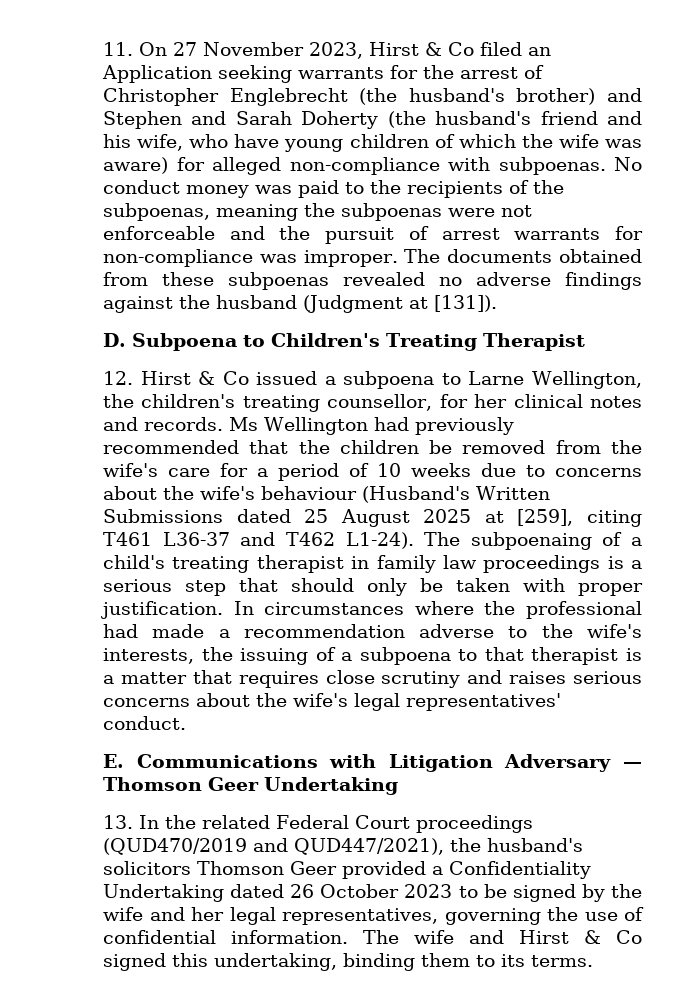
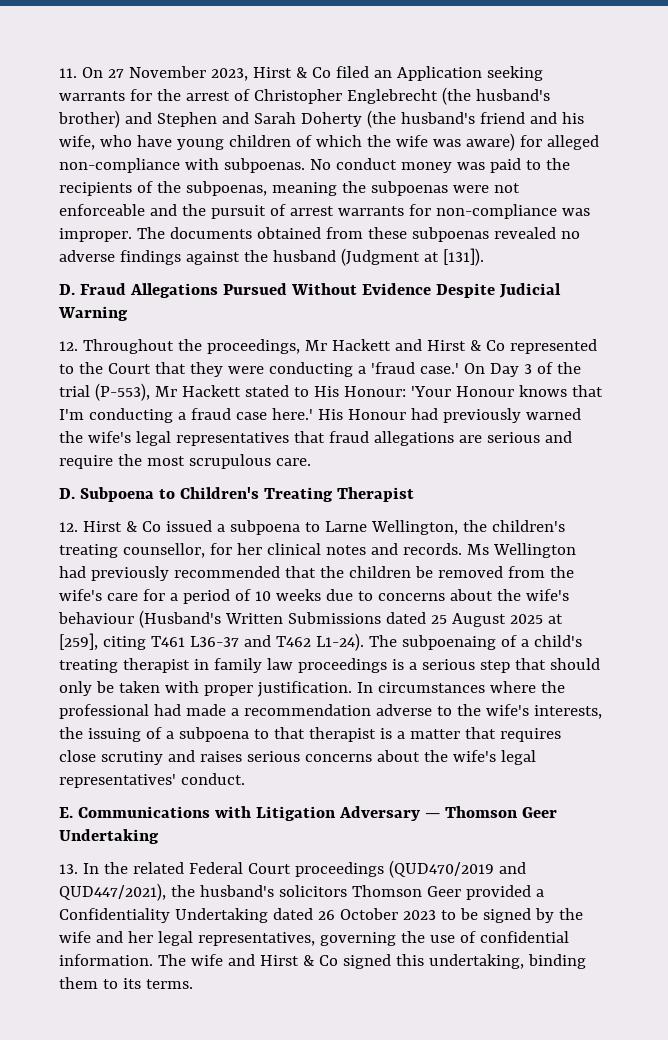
+ D. Fraud Allegations Pursued Without Evidence Despite Judicial Warning
+ 12. Throughout the proceedings, Mr Hackett and Hirst & Co represented to the Court that they were conducting a 'fraud case.' On Day 3 of the trial (P-553), Mr Hackett stated to His Honour: 'Your Honour knows that I'm conducting a fraud case here.' His Honour had previously warned the wife's legal representatives that fraud allegations are serious and require the most scrupulous care.

